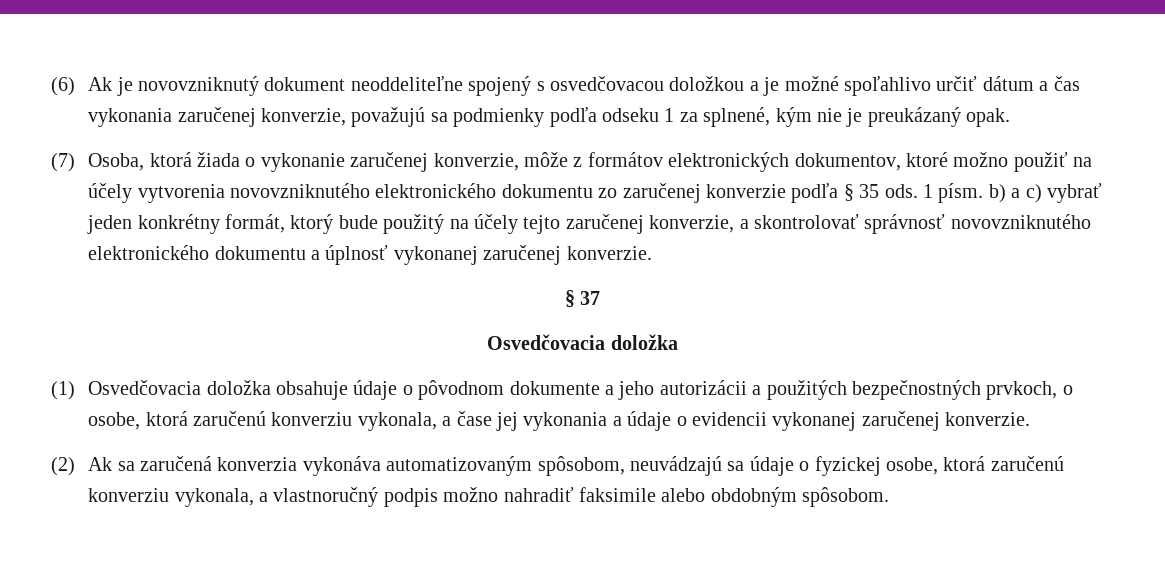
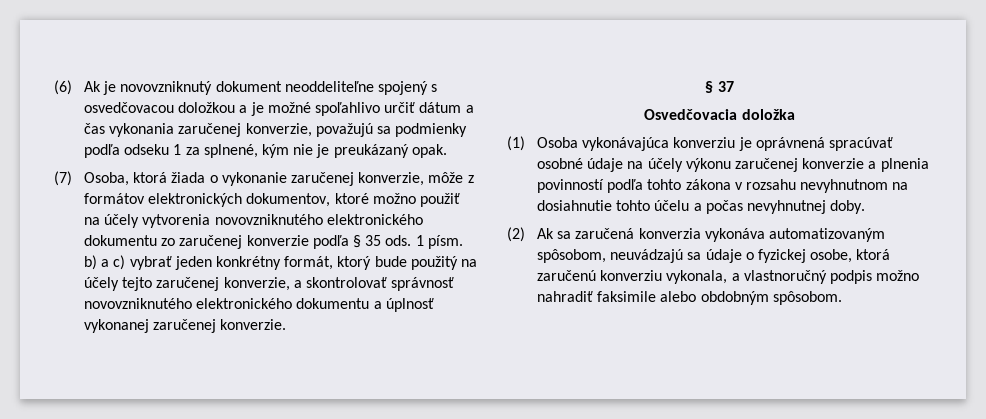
- (1) Osvedčovacia doložka obsahuje údaje o pôvodnom dokumente a jeho autorizácii a použitých bezpečnostných prvkoch, o osobe, ktorá zaručenú konverziu vykonala, a čase jej vykonania a údaje o evidencii vykonanej zaručenej konverzie.
+ (1) Osoba vykonávajúca konverziu je oprávnená spracúvať osobné údaje na účely výkonu zaručenej konverzie a plnenia povinností podľa tohto zákona v rozsahu nevyhnutnom na dosiahnutie tohto účelu a počas nevyhnutnej doby.

